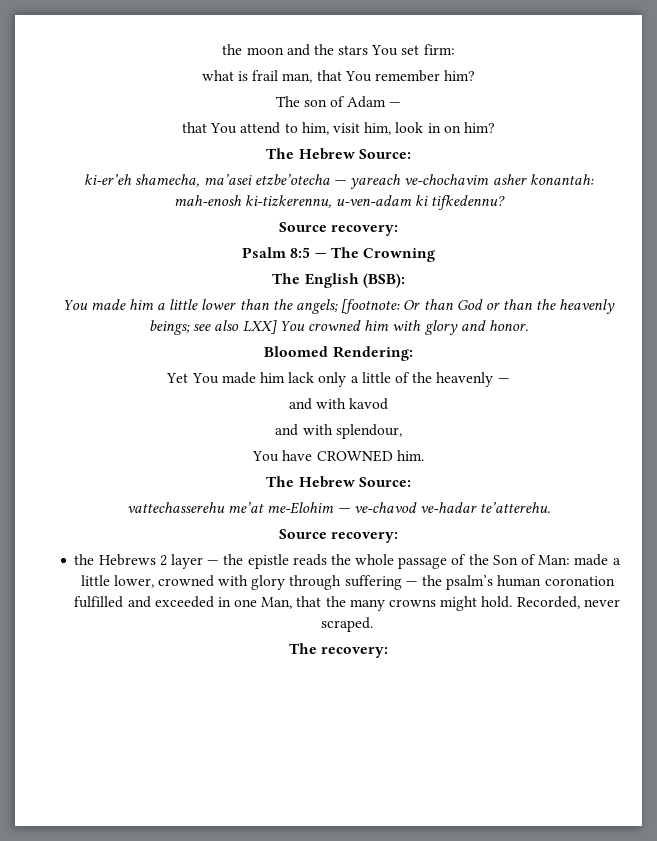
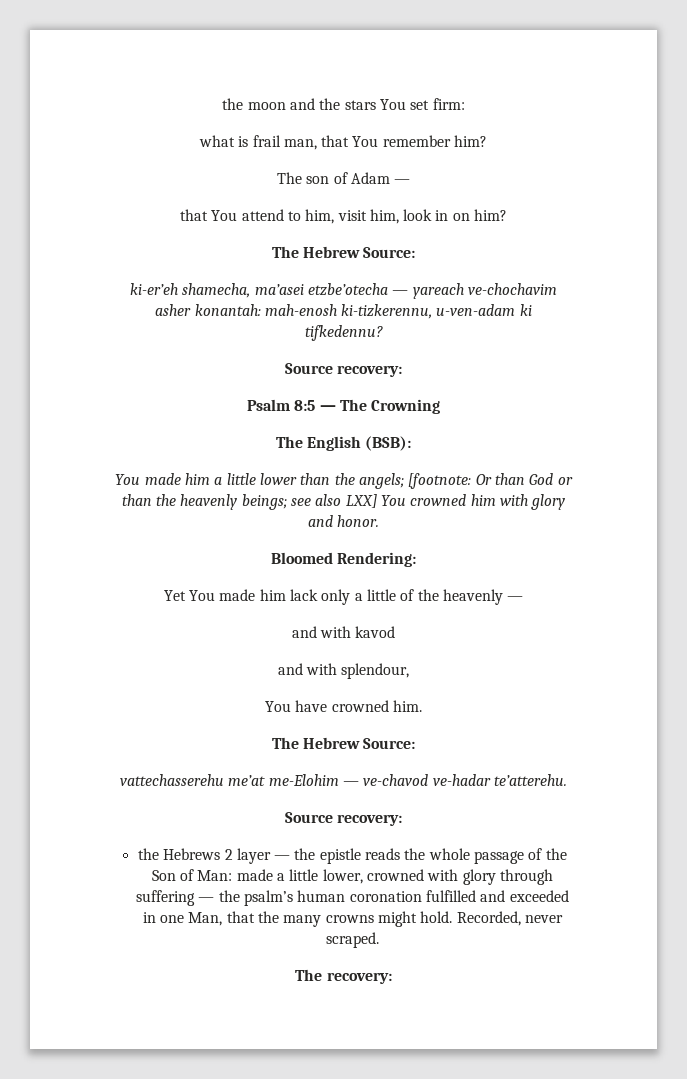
- You have CROWNED him.
+ You have crowned him.

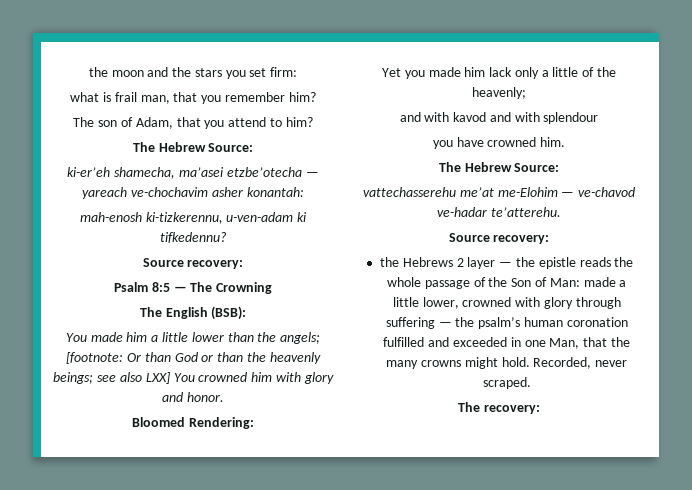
- the moon and the stars You set firm:
+ the moon and the stars you set firm:
- what is frail man, that You remember him?
+ what is frail man, that you remember him?
- The son of Adam —
- that You attend to him, visit him, look in on him?
+ The son of Adam, that you attend to him?
- ki-er’eh shamecha, ma’asei etzbe’otecha — yareach ve-chochavim asher konantah: mah-enosh ki-tizkerennu, u-ven-adam ki tifkedennu?
+ ki-er’eh shamecha, ma’asei etzbe’otecha — yareach ve-chochavim asher konantah:
+ mah-enosh ki-tizkerennu, u-ven-adam ki tifkedennu?
- Yet You made him lack only a little of the heavenly —
+ Yet you made him lack only a little of the heavenly;
- and with kavod
- and with splendour,
- You have crowned him.
+ and with kavod and with splendour
+ you have crowned him.

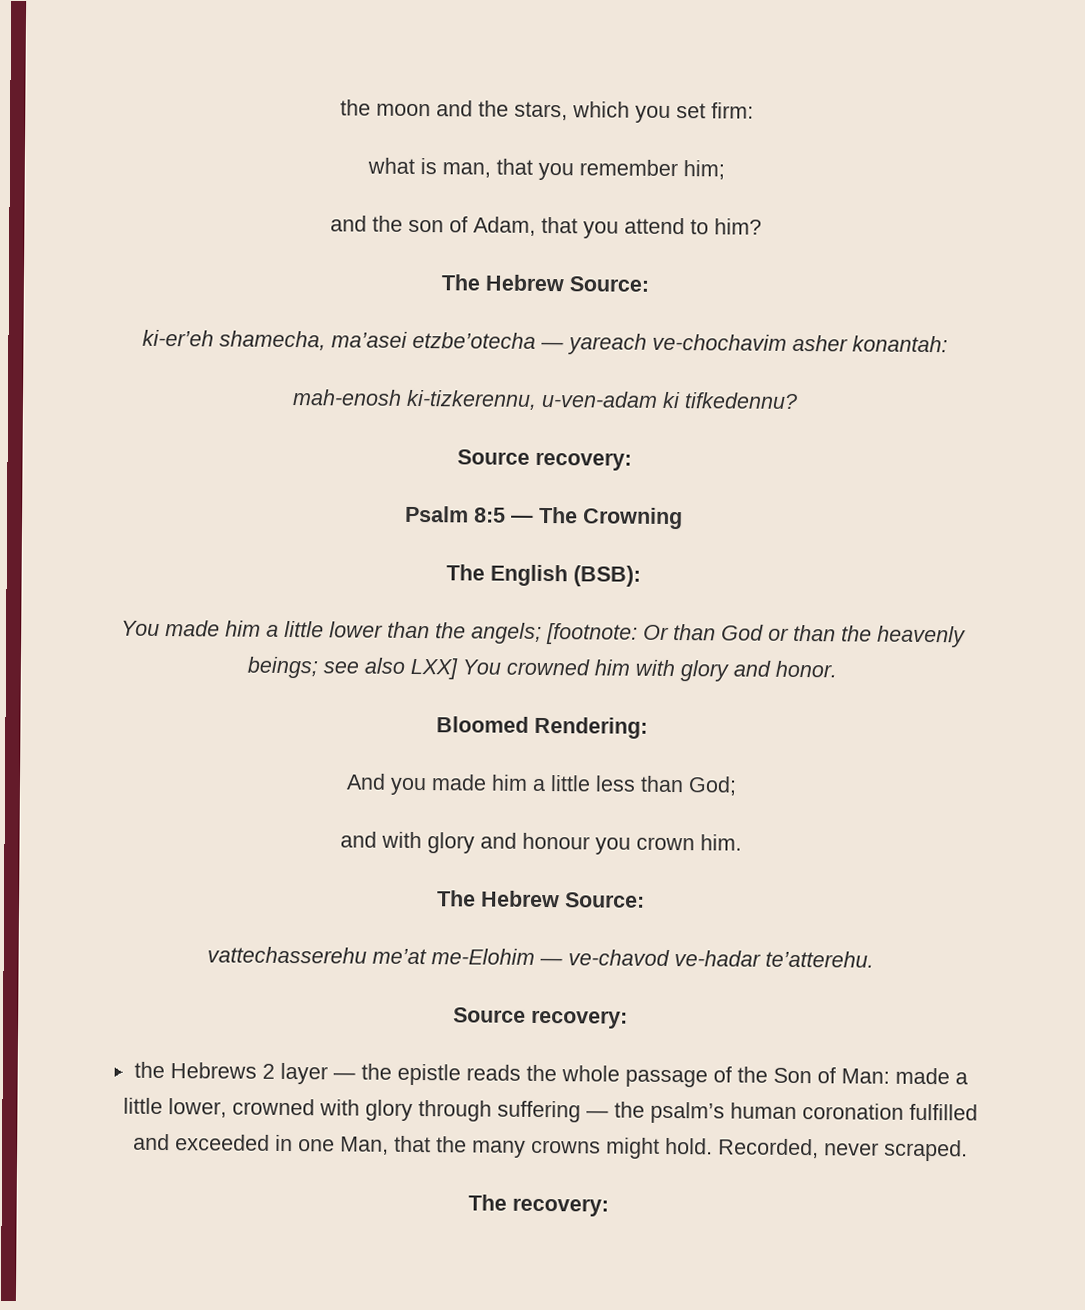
- the moon and the stars you set firm:
+ the moon and the stars, which you set firm:
- what is frail man, that you remember him?
- The son of Adam, that you attend to him?
+ what is man, that you remember him;
+ and the son of Adam, that you attend to him?
- Yet you made him lack only a little of the heavenly;
- and with kavod and with splendour
- you have crowned him.
+ And you made him a little less than God;
+ and with glory and honour you crown him.

